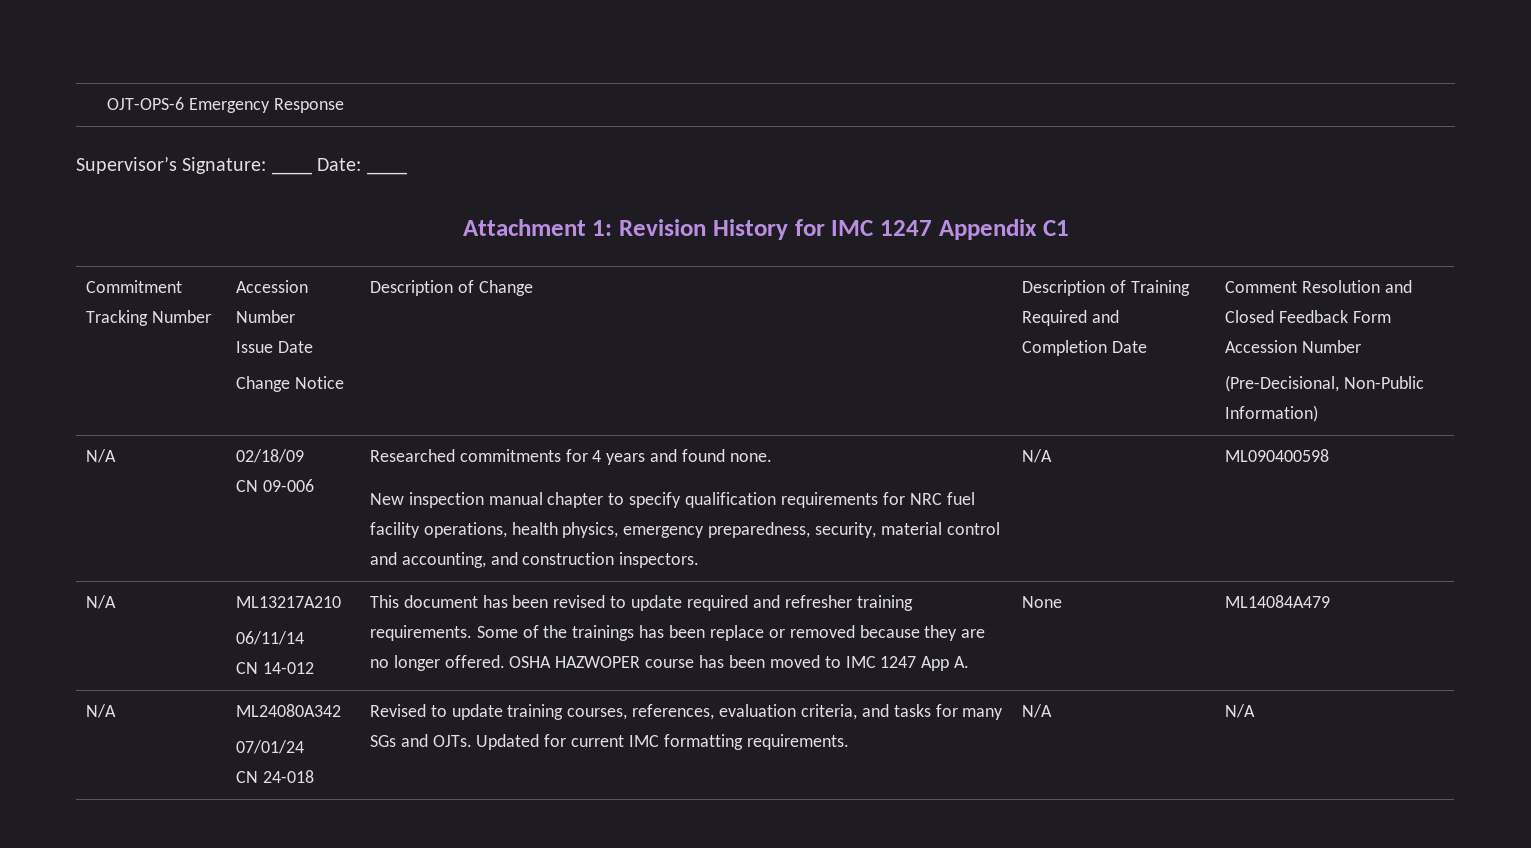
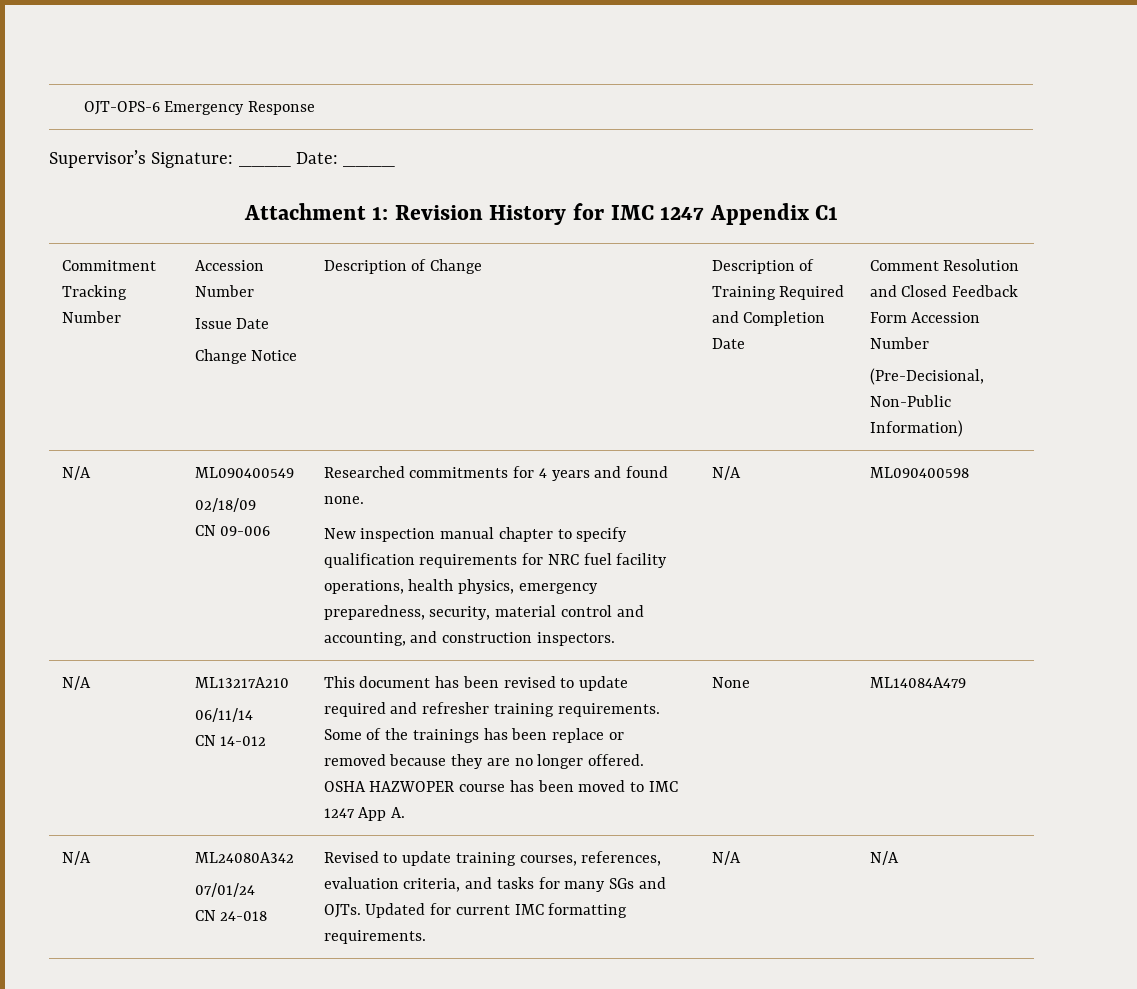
- N/A | 02/18/09
+ N/A | ML090400549
+ 02/18/09

